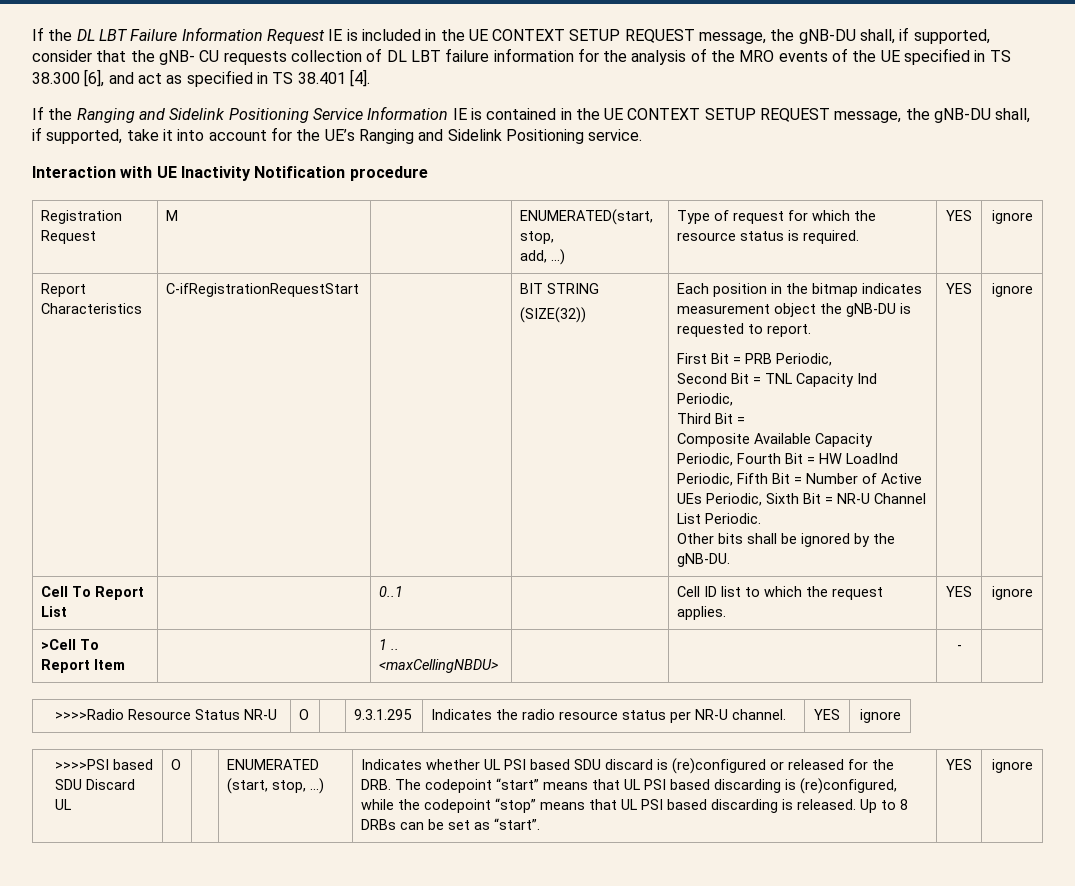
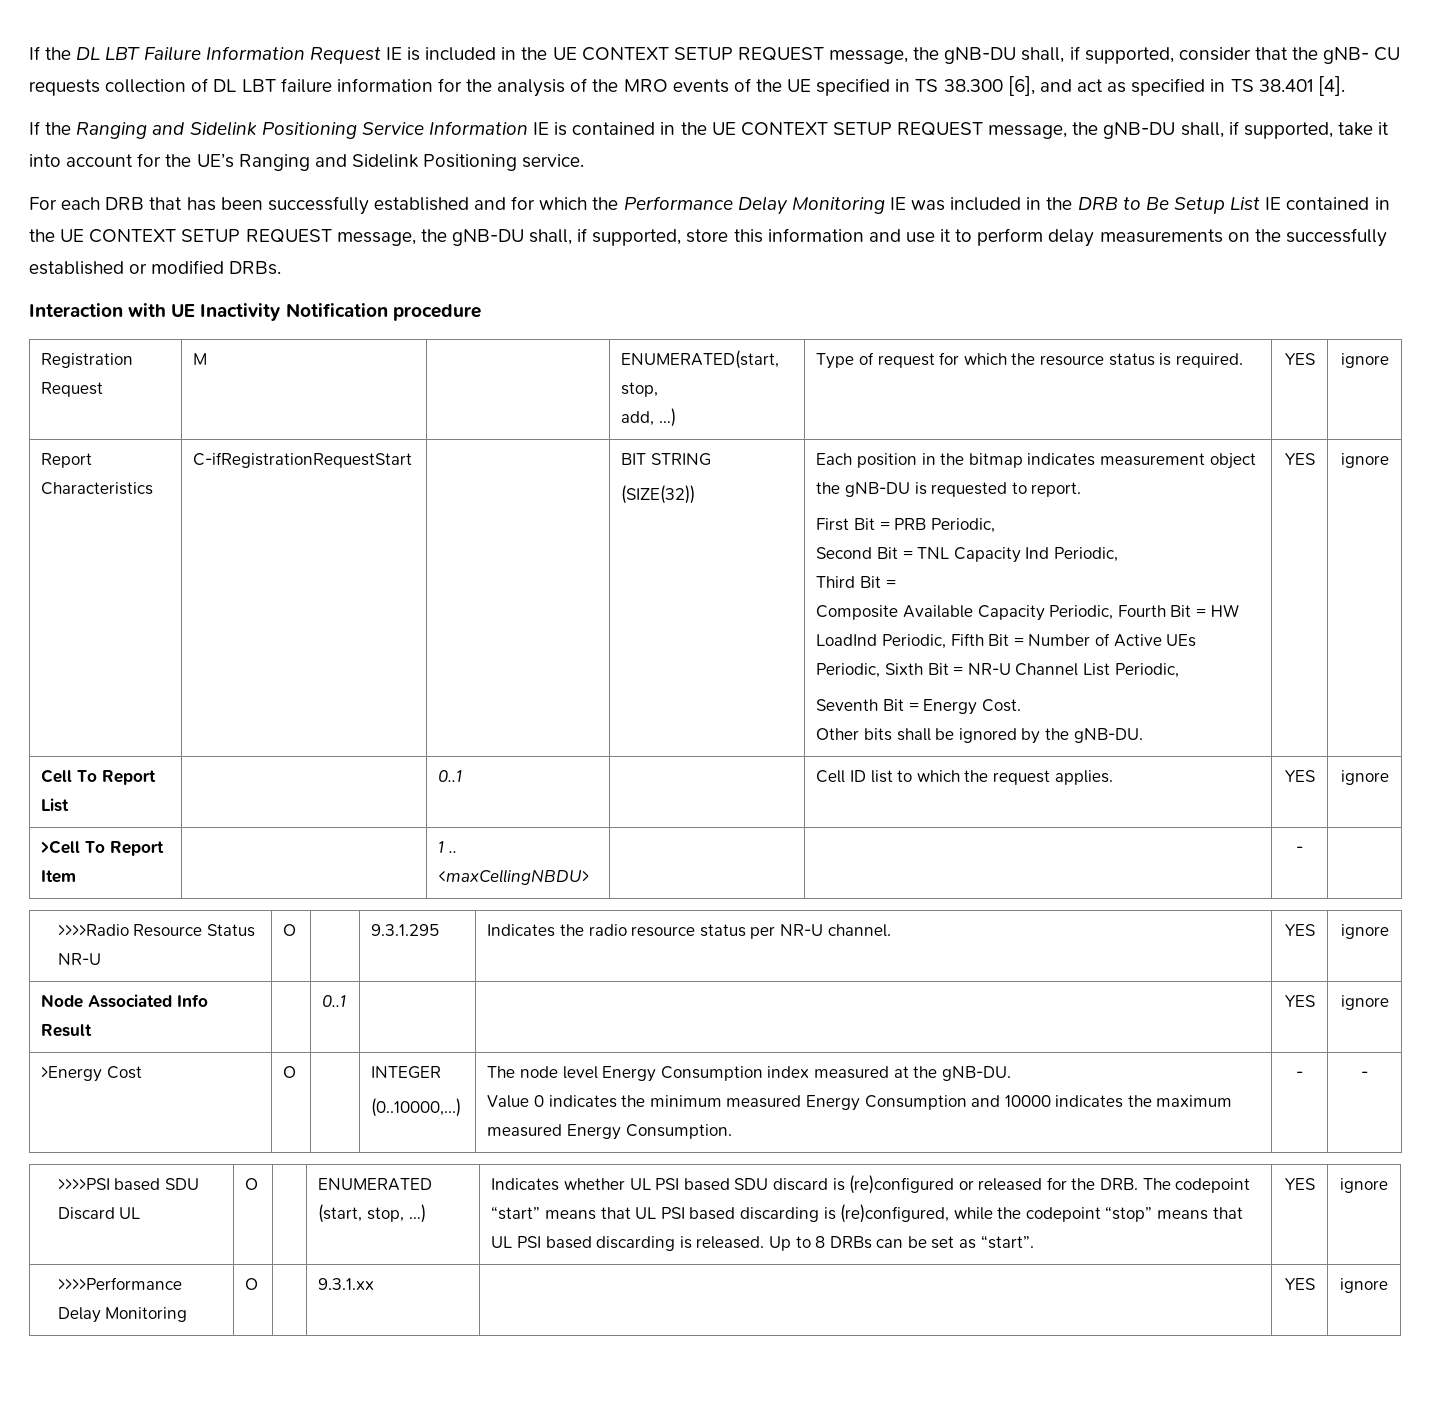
+ For each DRB that has been successfully established and for which the Performance Delay Monitoring IE was included in the DRB to Be Setup List IE contained in the UE CONTEXT SETUP REQUEST message, the gNB-DU shall, if supported, store this information and use it to perform delay measurements on the successfully established or modified DRBs.
- Composite Available Capacity Periodic, Fourth Bit = HW LoadInd Periodic, Fifth Bit = Number of Active UEs Periodic, Sixth Bit = NR-U Channel List Periodic.
+ Composite Available Capacity Periodic, Fourth Bit = HW LoadInd Periodic, Fifth Bit = Number of Active UEs Periodic, Sixth Bit = NR-U Channel List Periodic,
+ Seventh Bit = Energy Cost.
+ Node Associated Info Result | | 0..1 | | | YES | ignore
+ >Energy Cost | O | | INTEGER
+ (0..10000,...) | The node level Energy Consumption index measured at the gNB-DU.
+ Value 0 indicates the minimum measured Energy Consumption and 10000 indicates the maximum measured Energy Consumption. | - | -
+ >>>>Performance Delay Monitoring | O | | 9.3.1.xx | | YES | ignore

